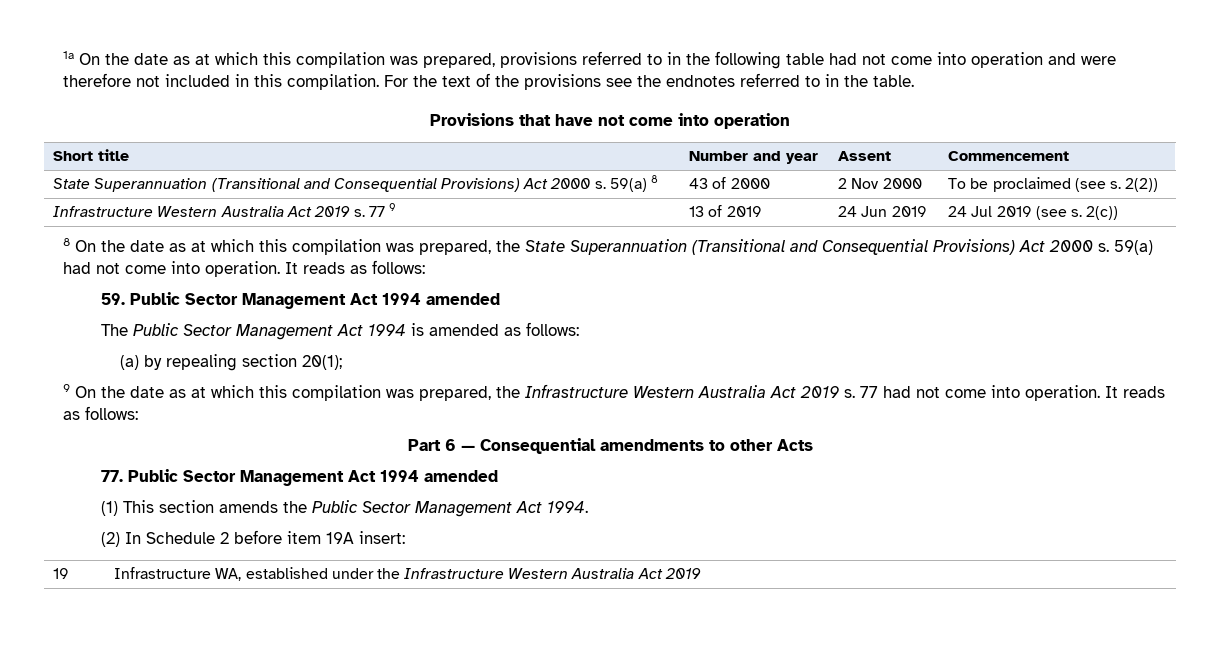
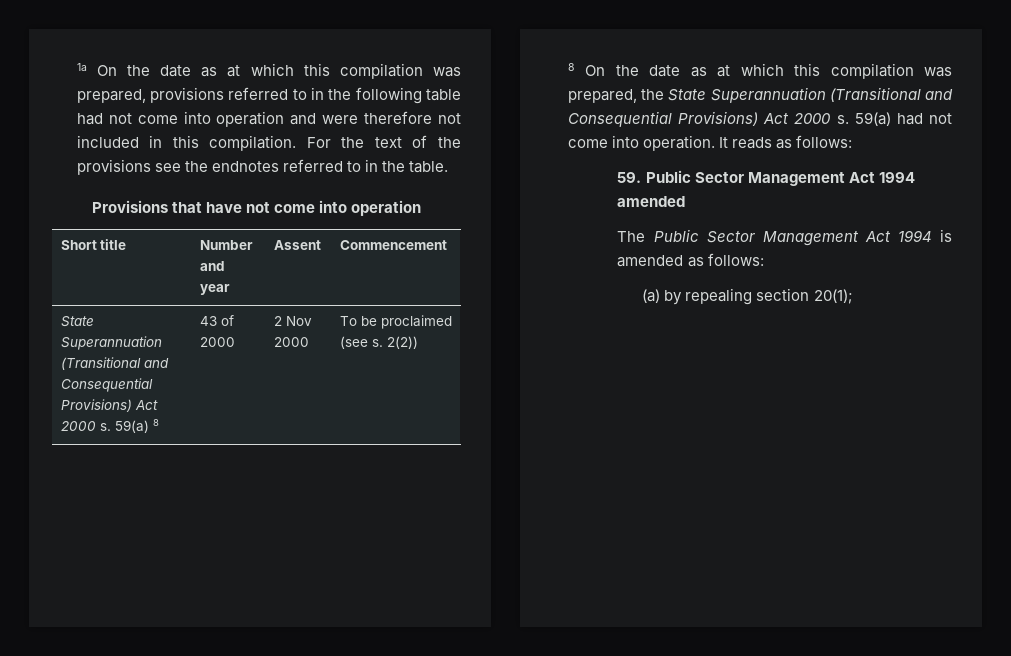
- Infrastructure Western Australia Act 2019 s. 77 9 | 13 of 2019 | 24 Jun 2019 | 24 Jul 2019 (see s. 2(c))
- 9 On the date as at which this compilation was prepared, the Infrastructure Western Australia Act 2019 s. 77 had not come into operation. It reads as follows:
- Part 6 — Consequential amendments to other Acts
- 77. Public Sector Management Act 1994 amended
- (1) This section amends the Public Sector Management Act 1994.
- (2) In Schedule 2 before item 19A insert:
- 19 | Infrastructure WA, established under the Infrastructure Western Australia Act 2019

